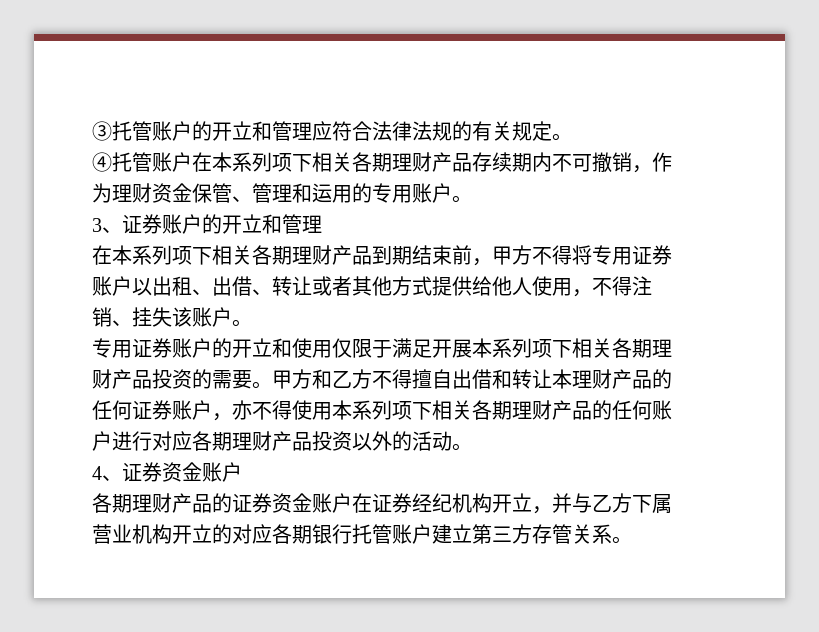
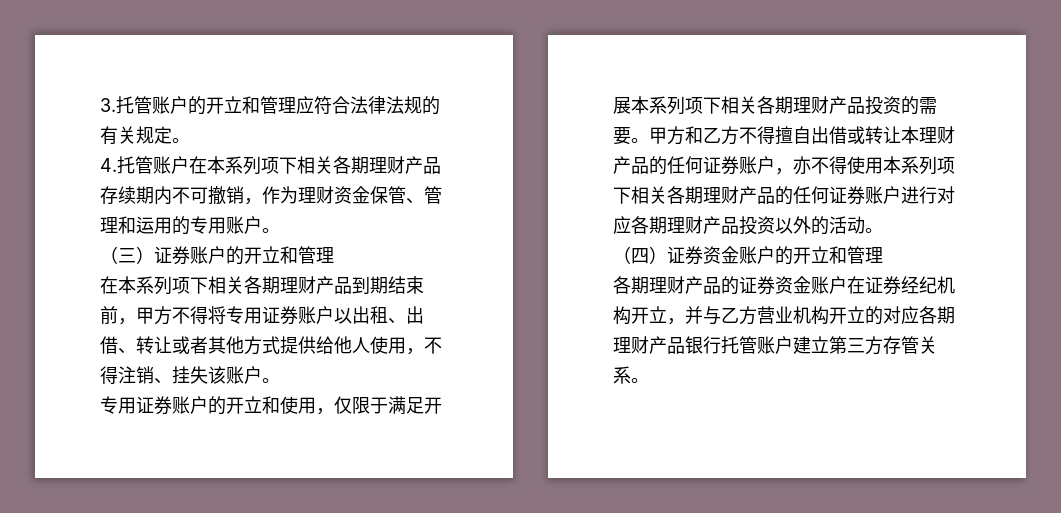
- ③托管账户的开立和管理应符合法律法规的有关规定。
+ 3.托管账户的开立和管理应符合法律法规的有关规定。
- ④托管账户在本系列项下相关各期理财产品存续期内不可撤销，作为理财资金保管、管理和运用的专用账户。
+ 4.托管账户在本系列项下相关各期理财产品存续期内不可撤销，作为理财资金保管、管理和运用的专用账户。
- 3、证券账户的开立和管理
+ （三）证券账户的开立和管理
- 专用证券账户的开立和使用仅限于满足开展本系列项下相关各期理财产品投资的需要。
+ 专用证券账户的开立和使用，仅限于满足开展本系列项下相关各期理财产品投资的需要。
- 甲方和乙方不得擅自出借和转让本理财产品的任何证券账户，亦不得使用本系列项下相关各期理财产品的任何账户进行对应各期理财产品投资以外的活动。
+ 甲方和乙方不得擅自出借或转让本理财产品的任何证券账户，亦不得使用本系列项下相关各期理财产品的任何证券账户进行对应各期理财产品投资以外的活动。
- 4、证券资金账户
+ （四）证券资金账户的开立和管理
- 各期理财产品的证券资金账户在证券经纪机构开立，并与乙方下属营业机构开立的对应各期银行托管账户建立第三方存管关系。
+ 各期理财产品的证券资金账户在证券经纪机构开立，并与乙方营业机构开立的对应各期理财产品银行托管账户建立第三方存管关系。

